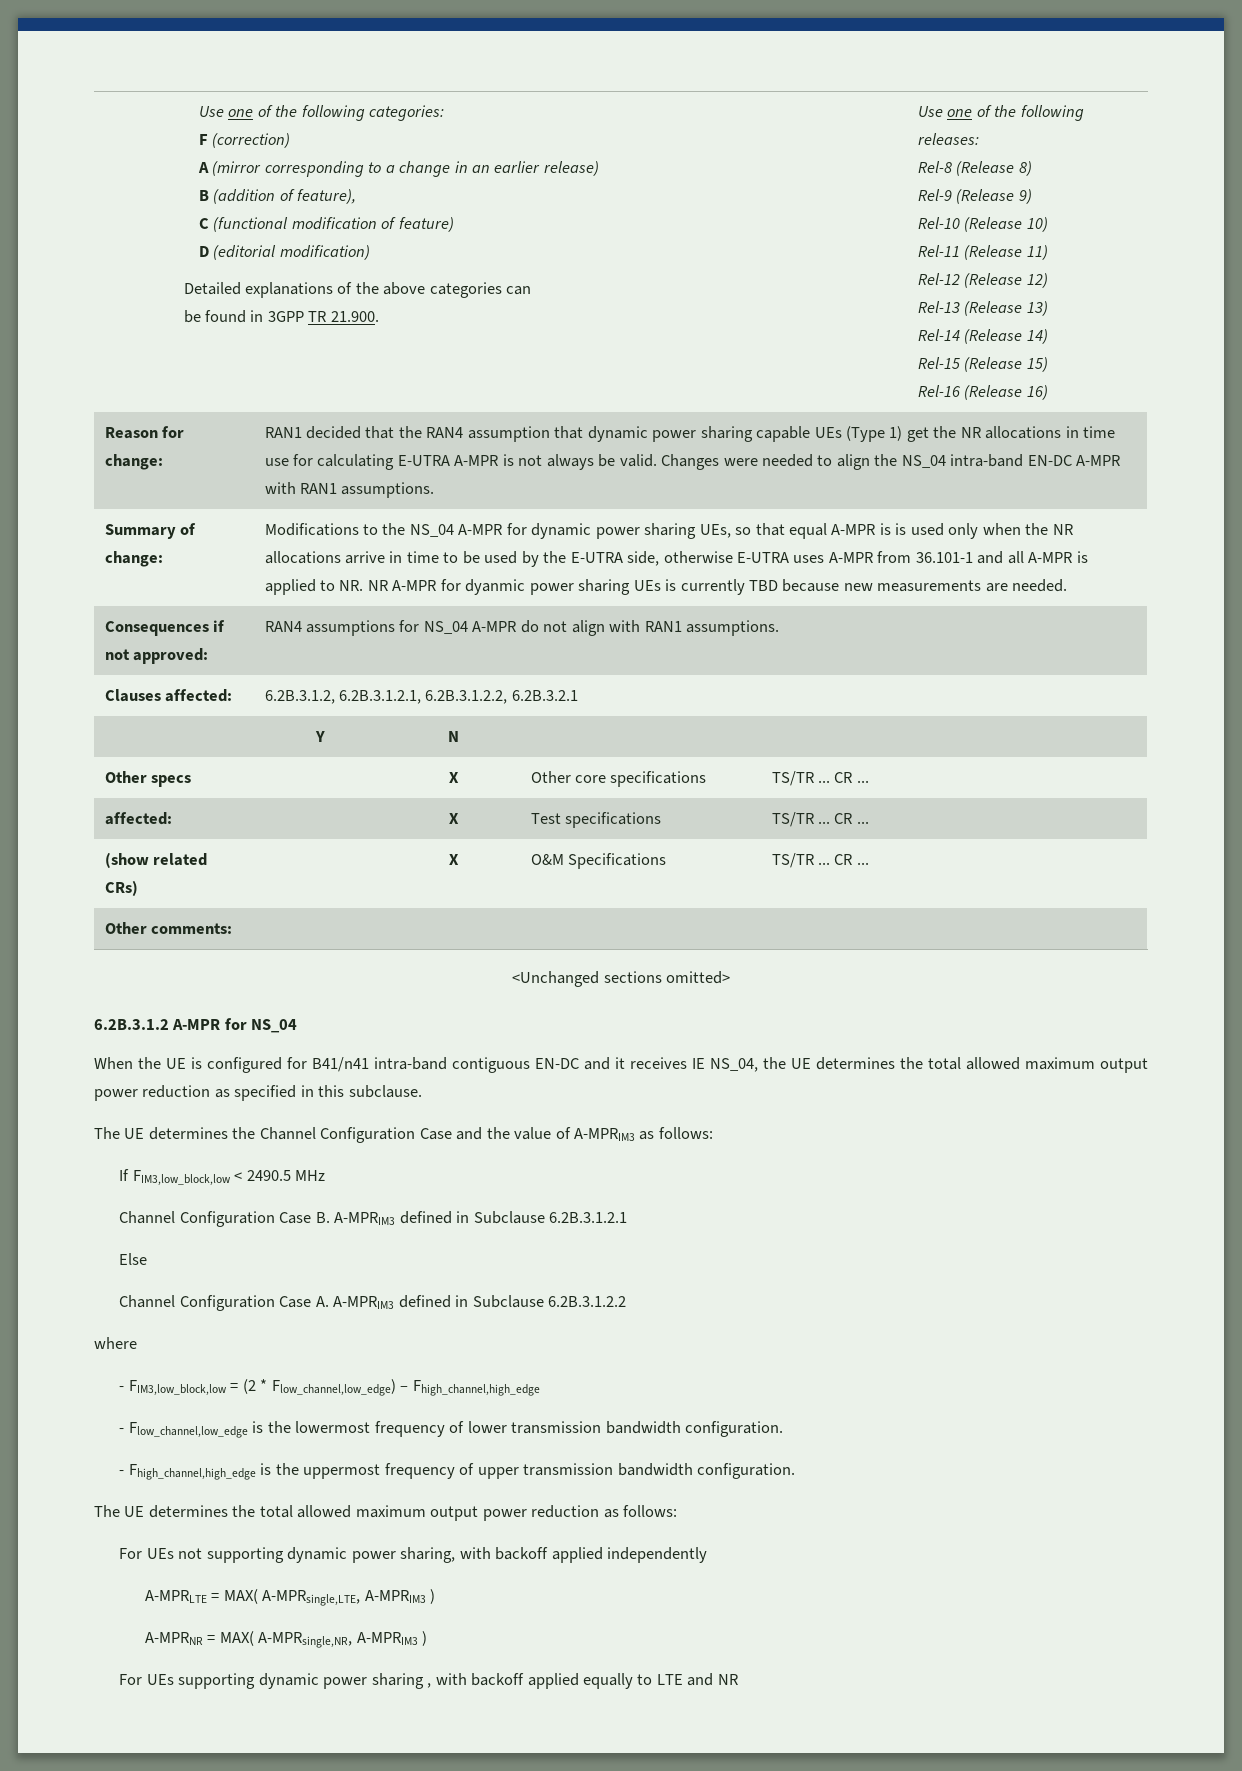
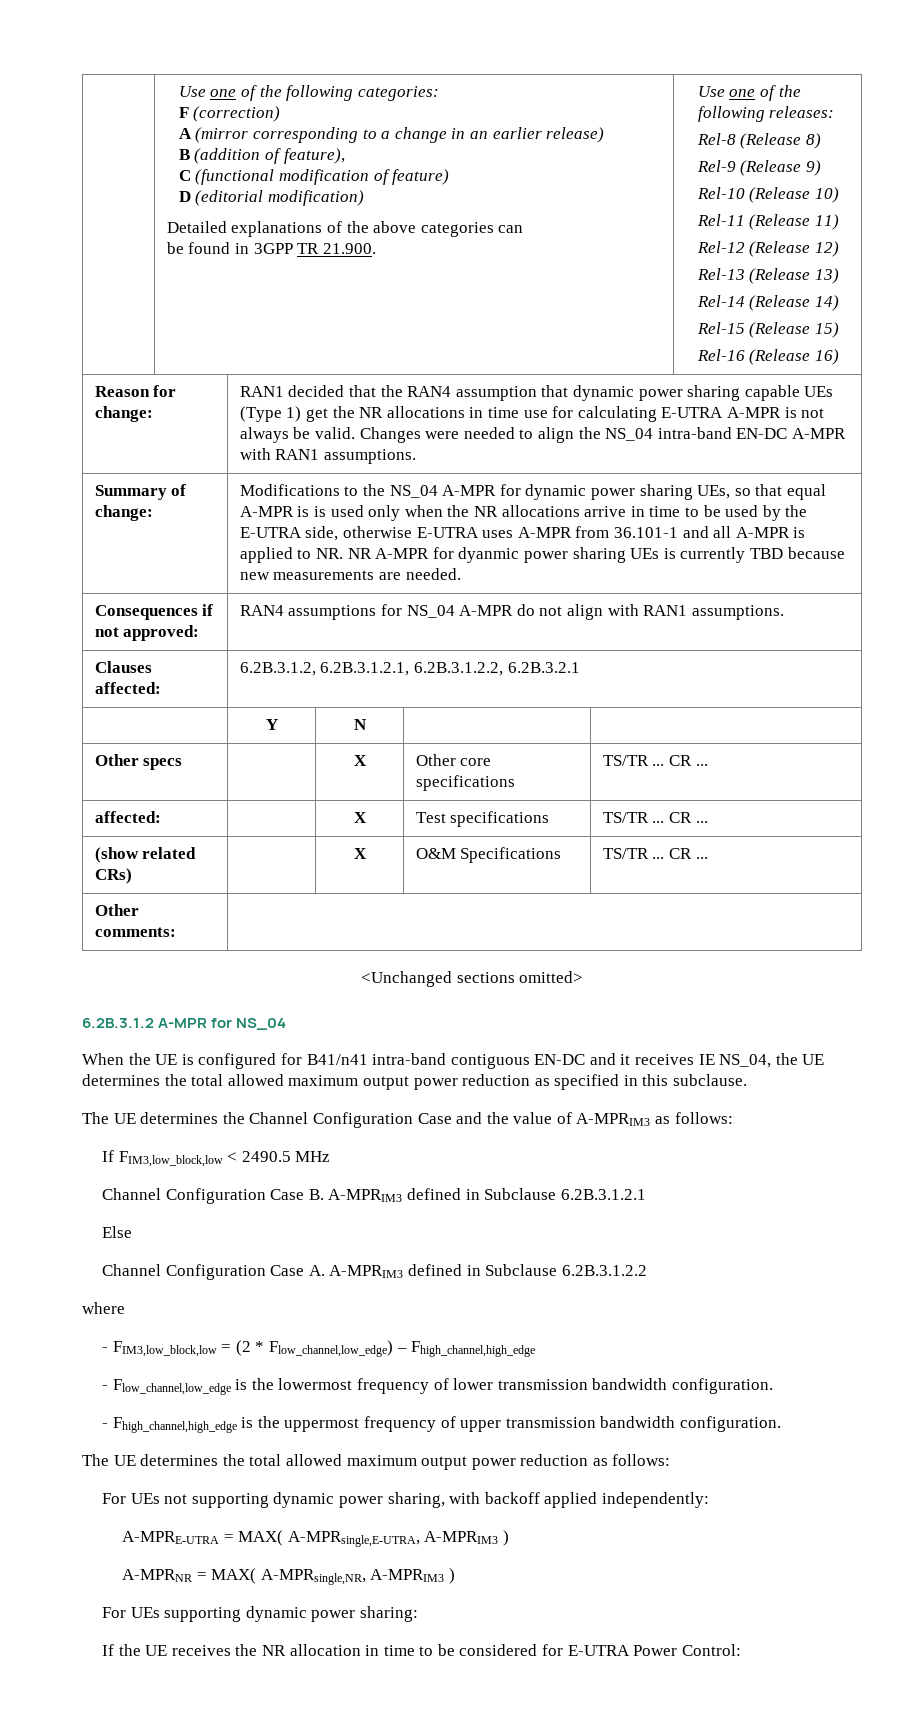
- For UEs not supporting dynamic power sharing, with backoff applied independently
- A-MPRLTE = MAX( A-MPRsingle,LTE, A-MPRIM3 )
+ For UEs not supporting dynamic power sharing, with backoff applied independently:
+ A-MPRE-UTRA = MAX( A-MPRsingle,E-UTRA, A-MPRIM3 )
- For UEs supporting dynamic power sharing , with backoff applied equally to LTE and NR
+ For UEs supporting dynamic power sharing:
+ If the UE receives the NR allocation in time to be considered for E-UTRA Power Control:

